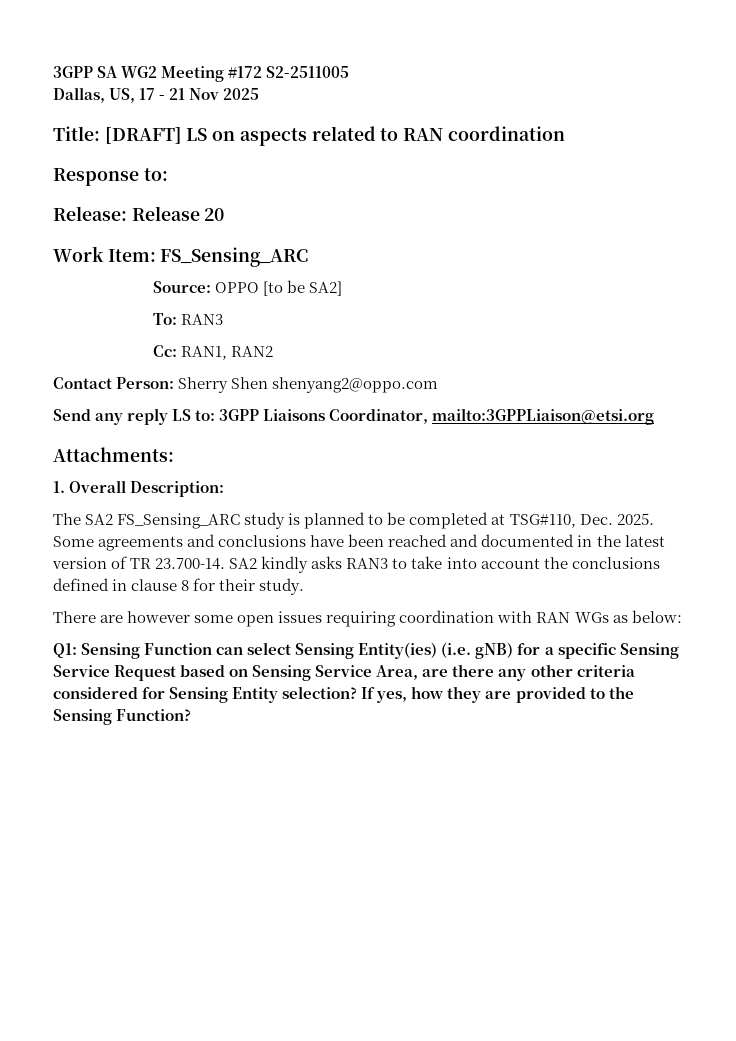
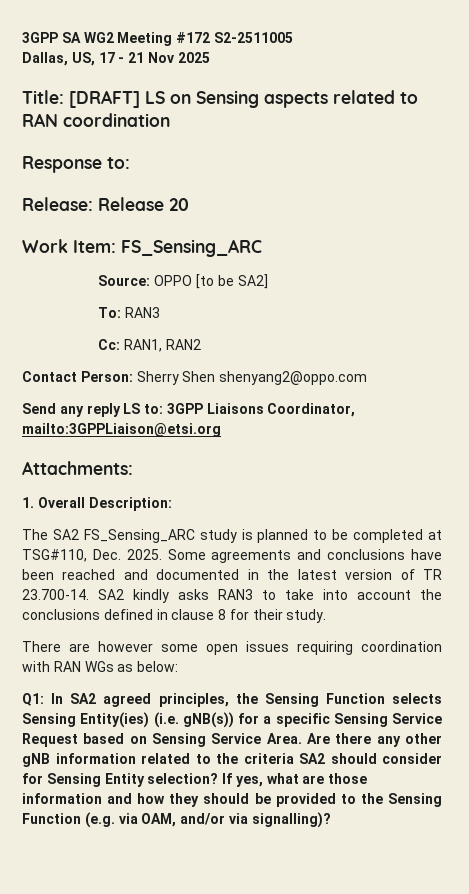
- Title: [DRAFT] LS on aspects related to RAN coordination
+ Title: [DRAFT] LS on Sensing aspects related to RAN coordination
- Q1: Sensing Function can select Sensing Entity(ies) (i.e. gNB) for a specific Sensing Service Request based on Sensing Service Area, are there any other criteria considered for Sensing Entity selection?
+ Q1: In SA2 agreed principles, the Sensing Function selects Sensing Entity(ies) (i.e. gNB(s)) for a specific Sensing Service Request based on Sensing Service Area. Are there any other gNB information related to the criteria SA2 should consider for Sensing Entity selection?
- If yes, how they are provided to the Sensing Function?
+ If yes, what are those information and how they should be provided to the Sensing Function (e.g. via OAM, and/or via signalling)?

